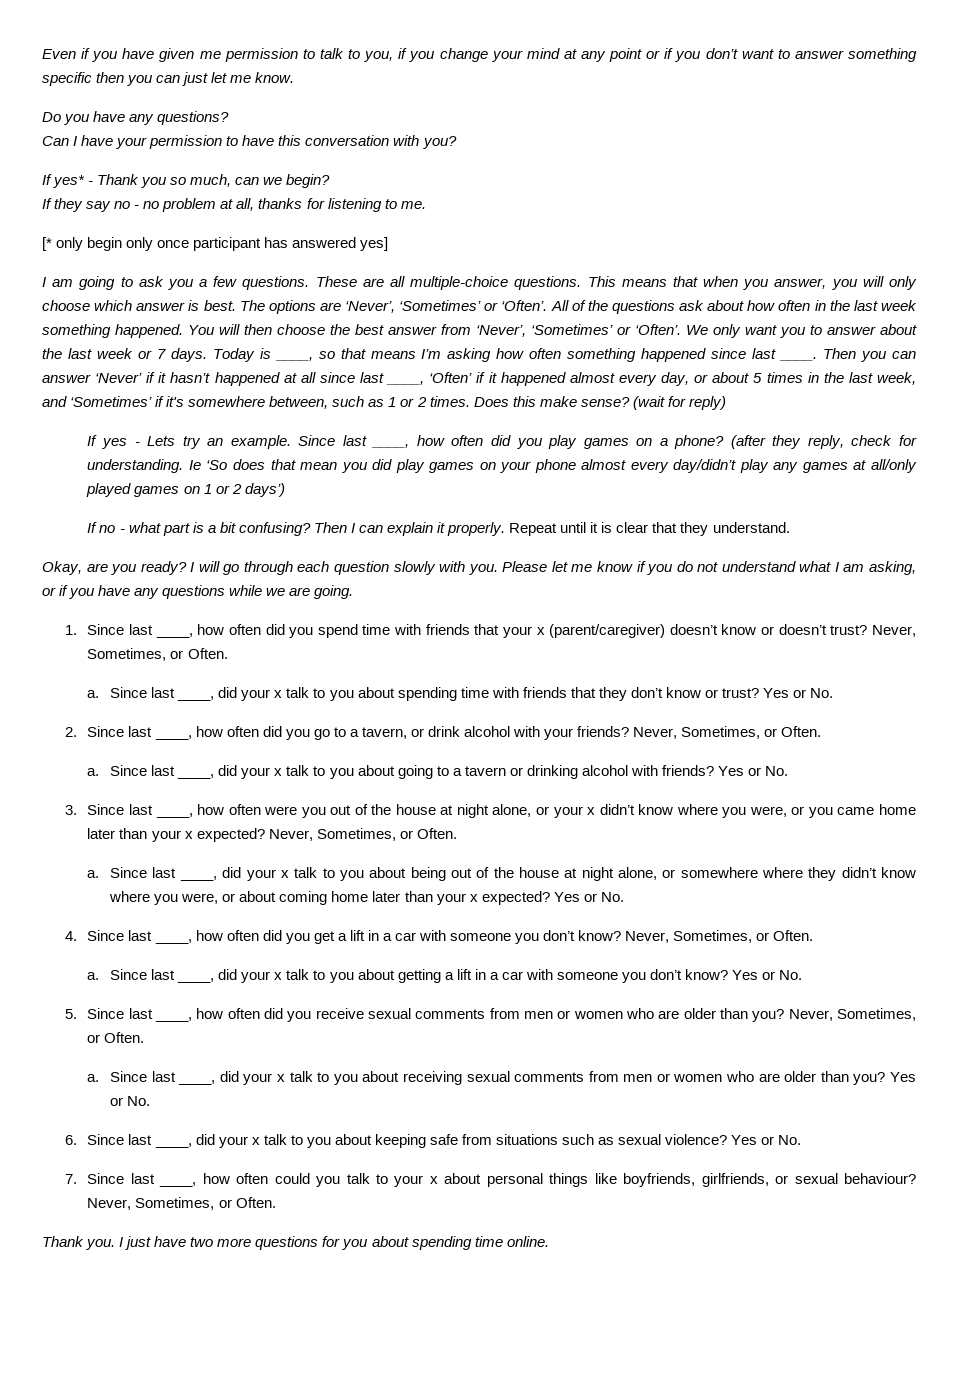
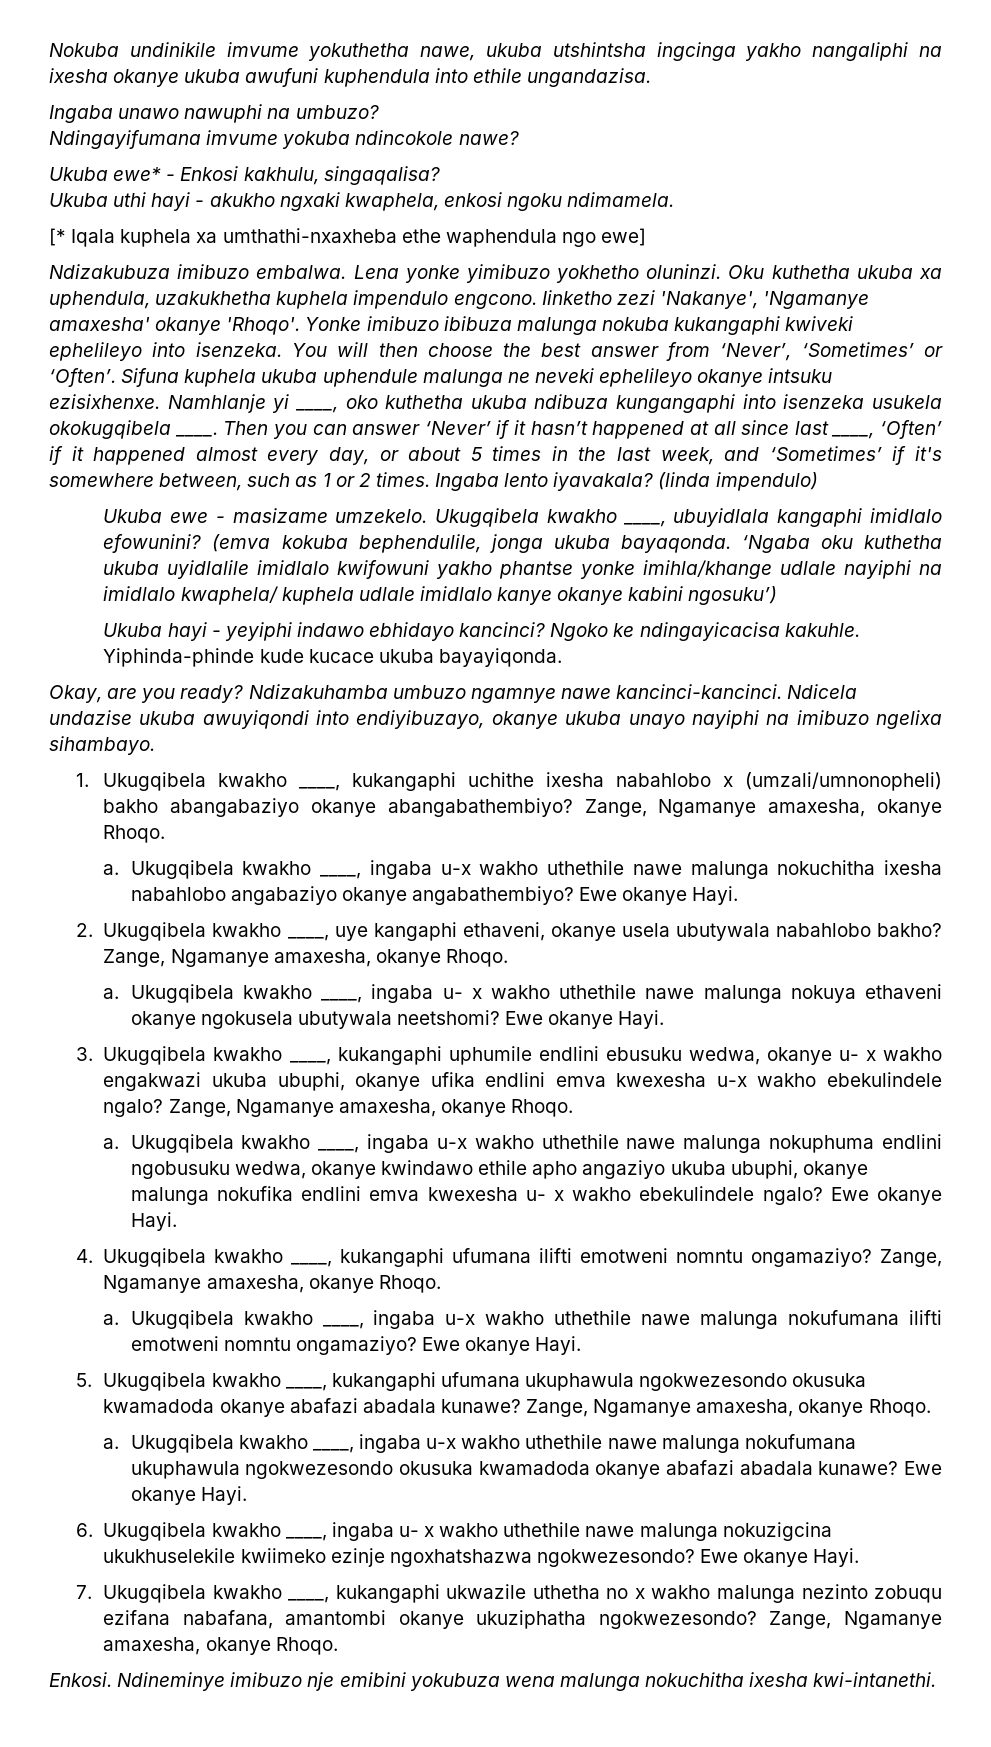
- Even if you have given me permission to talk to you, if you change your mind at any point or if you don’t want to answer something specific then you can just let me know.
- Do you have any questions?
- Can I have your permission to have this conversation with you?
- If yes* - Thank you so much, can we begin?
- If they say no - no problem at all, thanks for listening to me.
- [* only begin only once participant has answered yes]
- I am going to ask you a few questions. These are all multiple-choice questions. This means that when you answer, you will only choose which answer is best. The options are ‘Never’, ‘Sometimes’ or ‘Often’. All of the questions ask about how often in the last week something happened.
+ Nokuba undinikile imvume yokuthetha nawe, ukuba utshintsha ingcinga yakho nangaliphi na ixesha okanye ukuba awufuni kuphendula into ethile ungandazisa.
+ Ingaba unawo nawuphi na umbuzo?
+ Ndingayifumana imvume yokuba ndincokole nawe?
+ Ukuba ewe* - Enkosi kakhulu, singaqalisa?
+ Ukuba uthi hayi - akukho ngxaki kwaphela, enkosi ngoku ndimamela.
+ [* Iqala kuphela xa umthathi-nxaxheba ethe waphendula ngo ewe]
+ Ndizakubuza imibuzo embalwa. Lena yonke yimibuzo yokhetho oluninzi. Oku kuthetha ukuba xa uphendula, uzakukhetha kuphela impendulo engcono. Iinketho zezi 'Nakanye', 'Ngamanye amaxesha' okanye 'Rhoqo'. Yonke imibuzo ibibuza malunga nokuba kukangaphi kwiveki ephelileyo into isenzeka.
- We only want you to answer about the last week or 7 days. Today is ____, so that means I’m asking how often something happened since last ____.
+ Sifuna kuphela ukuba uphendule malunga ne neveki ephelileyo okanye intsuku ezisixhenxe. Namhlanje yi ____, oko kuthetha ukuba ndibuza kungangaphi into isenzeka usukela okokugqibela ____.
- Does this make sense? (wait for reply)
- If yes - Lets try an example. Since last ____, how often did you play games on a phone? (after they reply, check for understanding. Ie ‘So does that mean you did play games on your phone almost every day/didn’t play any games at all/only played games on 1 or 2 days’)
- If no - what part is a bit confusing? Then I can explain it properly. Repeat until it is clear that they understand.
- Okay, are you ready? I will go through each question slowly with you. Please let me know if you do not understand what I am asking, or if you have any questions while we are going.
- 1. Since last ____, how often did you spend time with friends that your x (parent/caregiver) doesn’t know or doesn’t trust? Never, Sometimes, or Often.
- a. Since last ____, did your x talk to you about spending time with friends that they don’t know or trust? Yes or No.
- 2. Since last ____, how often did you go to a tavern, or drink alcohol with your friends? Never, Sometimes, or Often.
- a. Since last ____, did your x talk to you about going to a tavern or drinking alcohol with friends? Yes or No.
- 3. Since last ____, how often were you out of the house at night alone, or your x didn’t know where you were, or you came home later than your x expected? Never, Sometimes, or Often.
- a. Since last ____, did your x talk to you about being out of the house at night alone, or somewhere where they didn’t know where you were, or about coming home later than your x expected? Yes or No.
- 4. Since last ____, how often did you get a lift in a car with someone you don’t know? Never, Sometimes, or Often.
- a. Since last ____, did your x talk to you about getting a lift in a car with someone you don’t know? Yes or No.
- 5. Since last ____, how often did you receive sexual comments from men or women who are older than you? Never, Sometimes, or Often.
- a. Since last ____, did your x talk to you about receiving sexual comments from men or women who are older than you? Yes or No.
- 6. Since last ____, did your x talk to you about keeping safe from situations such as sexual violence? Yes or No.
- 7. Since last ____, how often could you talk to your x about personal things like boyfriends, girlfriends, or sexual behaviour? Never, Sometimes, or Often.
- Thank you. I just have two more questions for you about spending time online.
+ Ingaba lento iyavakala? (linda impendulo)
+ Ukuba ewe - masizame umzekelo. Ukugqibela kwakho ____, ubuyidlala kangaphi imidlalo efowunini? (emva kokuba bephendulile, jonga ukuba bayaqonda. ‘Ngaba oku kuthetha ukuba uyidlalile imidlalo kwifowuni yakho phantse yonke imihla/khange udlale nayiphi na imidlalo kwaphela/ kuphela udlale imidlalo kanye okanye kabini ngosuku’)
+ Ukuba hayi - yeyiphi indawo ebhidayo kancinci? Ngoko ke ndingayicacisa kakuhle. Yiphinda-phinde kude kucace ukuba bayayiqonda.
+ Okay, are you ready? Ndizakuhamba umbuzo ngamnye nawe kancinci-kancinci. Ndicela undazise ukuba awuyiqondi into endiyibuzayo, okanye ukuba unayo nayiphi na imibuzo ngelixa sihambayo.
+ 1. Ukugqibela kwakho ____, kukangaphi uchithe ixesha nabahlobo x (umzali/umnonopheli) bakho abangabaziyo okanye abangabathembiyo? Zange, Ngamanye amaxesha, okanye Rhoqo.
+ a. Ukugqibela kwakho ____, ingaba u-x wakho uthethile nawe malunga nokuchitha ixesha nabahlobo angabaziyo okanye angabathembiyo? Ewe okanye Hayi.
+ 2. Ukugqibela kwakho ____, uye kangaphi ethaveni, okanye usela ubutywala nabahlobo bakho? Zange, Ngamanye amaxesha, okanye Rhoqo.
+ a. Ukugqibela kwakho ____, ingaba u- x wakho uthethile nawe malunga nokuya ethaveni okanye ngokusela ubutywala neetshomi? Ewe okanye Hayi.
+ 3. Ukugqibela kwakho ____, kukangaphi uphumile endlini ebusuku wedwa, okanye u- x wakho engakwazi ukuba ubuphi, okanye ufika endlini emva kwexesha u-x wakho ebekulindele ngalo? Zange, Ngamanye amaxesha, okanye Rhoqo.
+ a. Ukugqibela kwakho ____, ingaba u-x wakho uthethile nawe malunga nokuphuma endlini ngobusuku wedwa, okanye kwindawo ethile apho angaziyo ukuba ubuphi, okanye malunga nokufika endlini emva kwexesha u- x wakho ebekulindele ngalo? Ewe okanye Hayi.
+ 4. Ukugqibela kwakho ____, kukangaphi ufumana ilifti emotweni nomntu ongamaziyo? Zange, Ngamanye amaxesha, okanye Rhoqo.
+ a. Ukugqibela kwakho ____, ingaba u-x wakho uthethile nawe malunga nokufumana ilifti emotweni nomntu ongamaziyo? Ewe okanye Hayi.
+ 5. Ukugqibela kwakho ____, kukangaphi ufumana ukuphawula ngokwezesondo okusuka kwamadoda okanye abafazi abadala kunawe? Zange, Ngamanye amaxesha, okanye Rhoqo.
+ a. Ukugqibela kwakho ____, ingaba u-x wakho uthethile nawe malunga nokufumana ukuphawula ngokwezesondo okusuka kwamadoda okanye abafazi abadala kunawe? Ewe okanye Hayi.
+ 6. Ukugqibela kwakho ____, ingaba u- x wakho uthethile nawe malunga nokuzigcina ukukhuselekile kwiimeko ezinje ngoxhatshazwa ngokwezesondo? Ewe okanye Hayi.
+ 7. Ukugqibela kwakho ____, kukangaphi ukwazile uthetha no x wakho malunga nezinto zobuqu ezifana nabafana, amantombi okanye ukuziphatha ngokwezesondo? Zange, Ngamanye amaxesha, okanye Rhoqo.
+ Enkosi. Ndineminye imibuzo nje emibini yokubuza wena malunga nokuchitha ixesha kwi-intanethi.

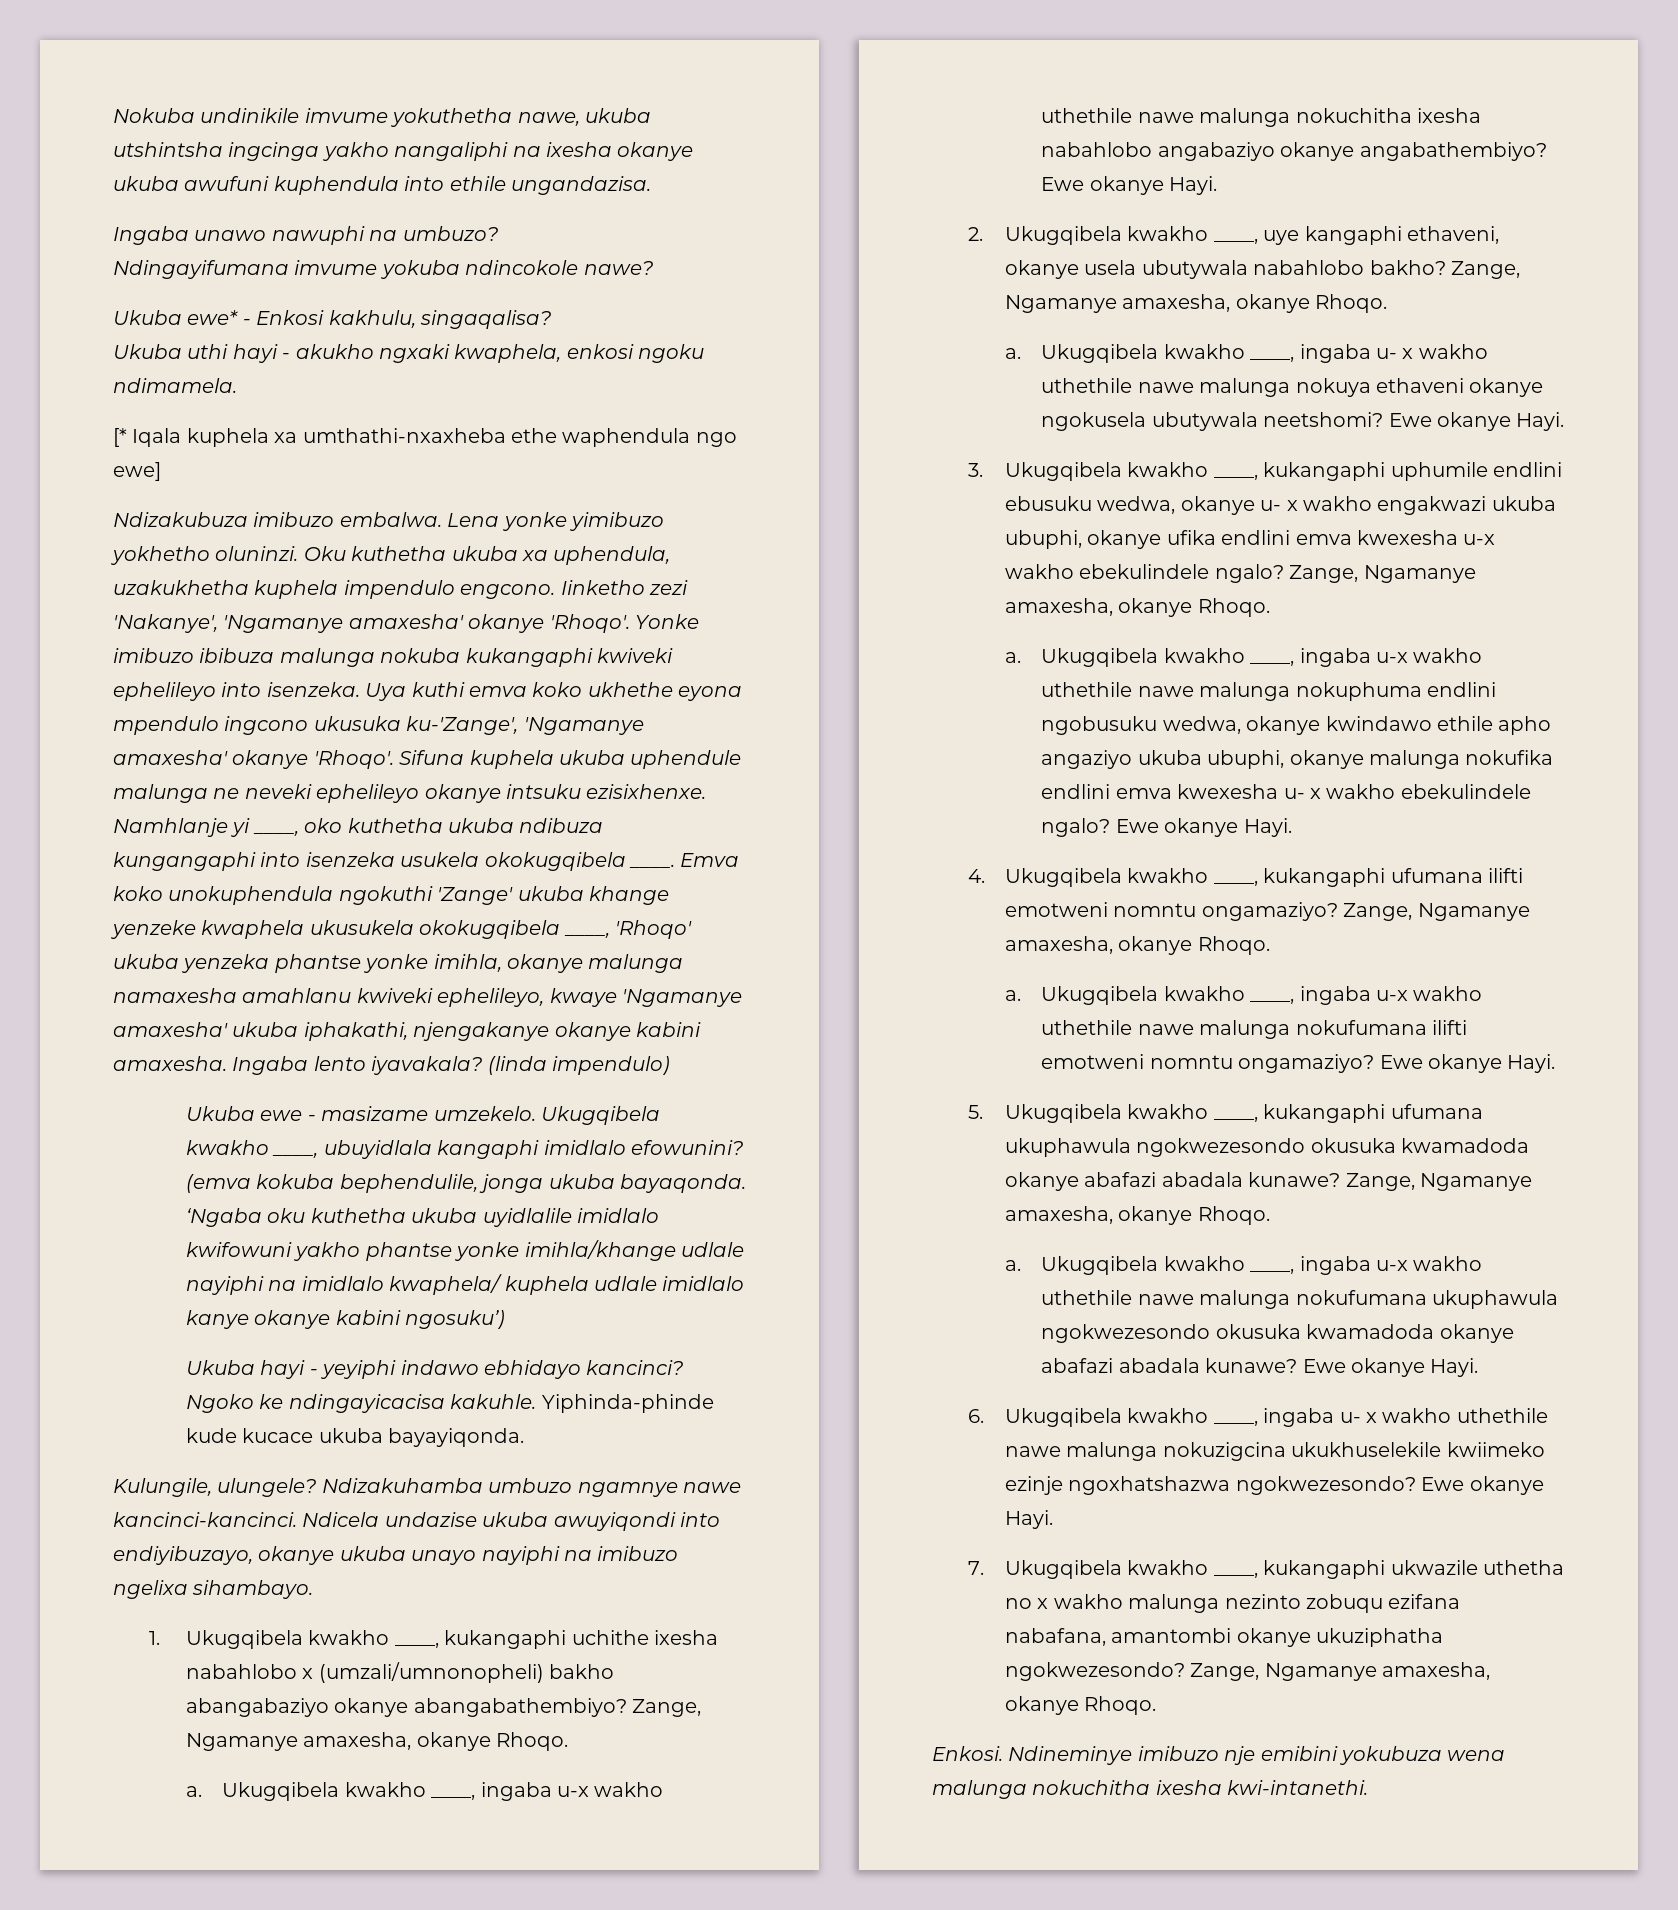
- You will then choose the best answer from ‘Never’, ‘Sometimes’ or ‘Often’.
+ Uya kuthi emva koko ukhethe eyona mpendulo ingcono ukusuka ku-'Zange', 'Ngamanye amaxesha' okanye 'Rhoqo'.
- Then you can answer ‘Never’ if it hasn’t happened at all since last ____, ‘Often’ if it happened almost every day, or about 5 times in the last week, and ‘Sometimes’ if it's somewhere between, such as 1 or 2 times.
+ Emva koko unokuphendula ngokuthi 'Zange' ukuba khange yenzeke kwaphela ukusukela okokugqibela ____, 'Rhoqo' ukuba yenzeka phantse yonke imihla, okanye malunga namaxesha amahlanu kwiveki ephelileyo, kwaye 'Ngamanye amaxesha' ukuba iphakathi, njengakanye okanye kabini amaxesha.
- Okay, are you ready?
+ Kulungile, ulungele?

